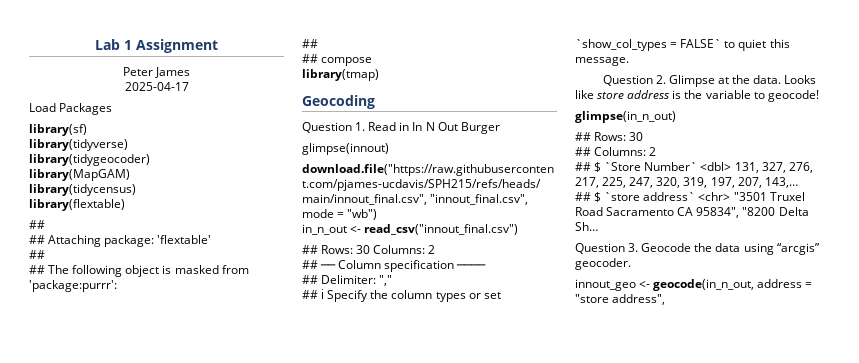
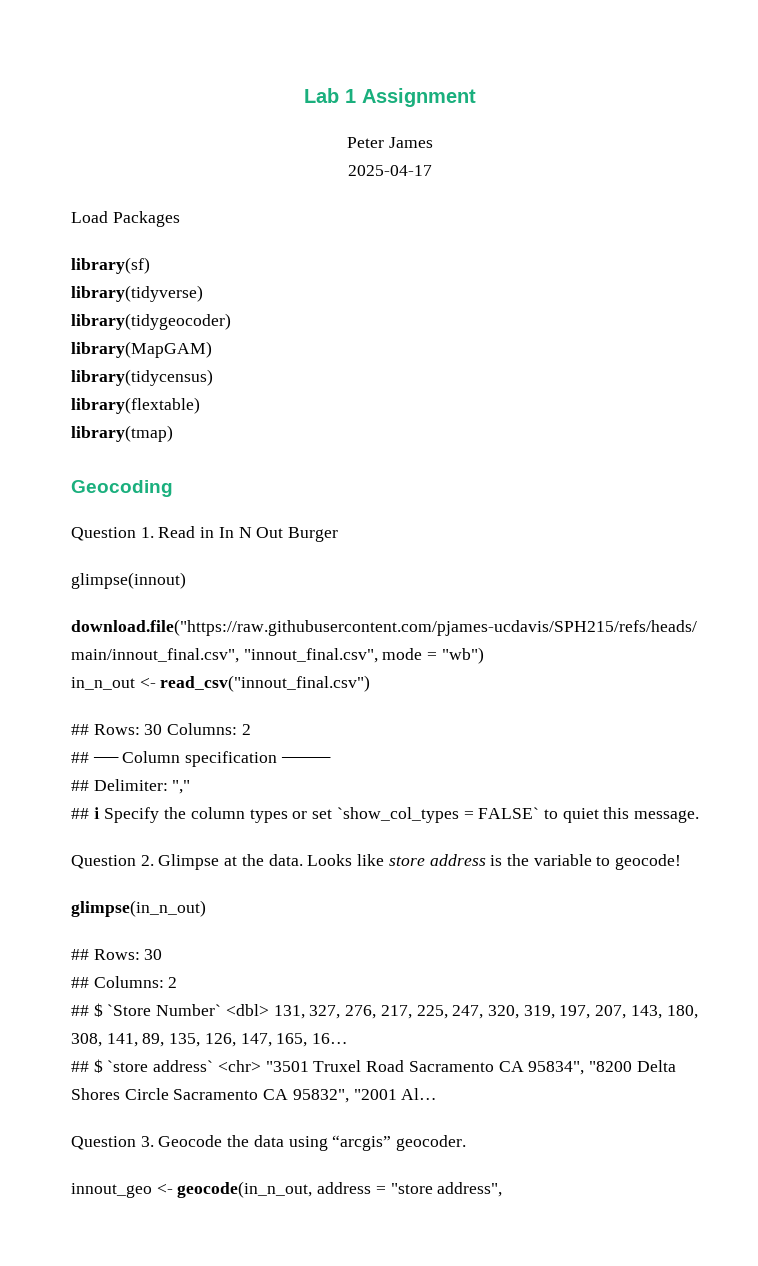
  library(flextable)
- ##
- ## Attaching package: 'flextable'
- ##
- ## The following object is masked from 'package:purrr':
- ##
- ## compose
- ## $ `Store Number` <dbl> 131, 327, 276, 217, 225, 247, 320, 319, 197, 207, 143,…
+ ## $ `Store Number` <dbl> 131, 327, 276, 217, 225, 247, 320, 319, 197, 207, 143, 180, 308, 141, 89, 135, 126, 147, 165, 16…
- ## $ `store address` <chr> "3501 Truxel Road Sacramento CA 95834", "8200 Delta Sh…
+ ## $ `store address` <chr> "3501 Truxel Road Sacramento CA 95834", "8200 Delta Shores Circle Sacramento CA 95832", "2001 Al…

